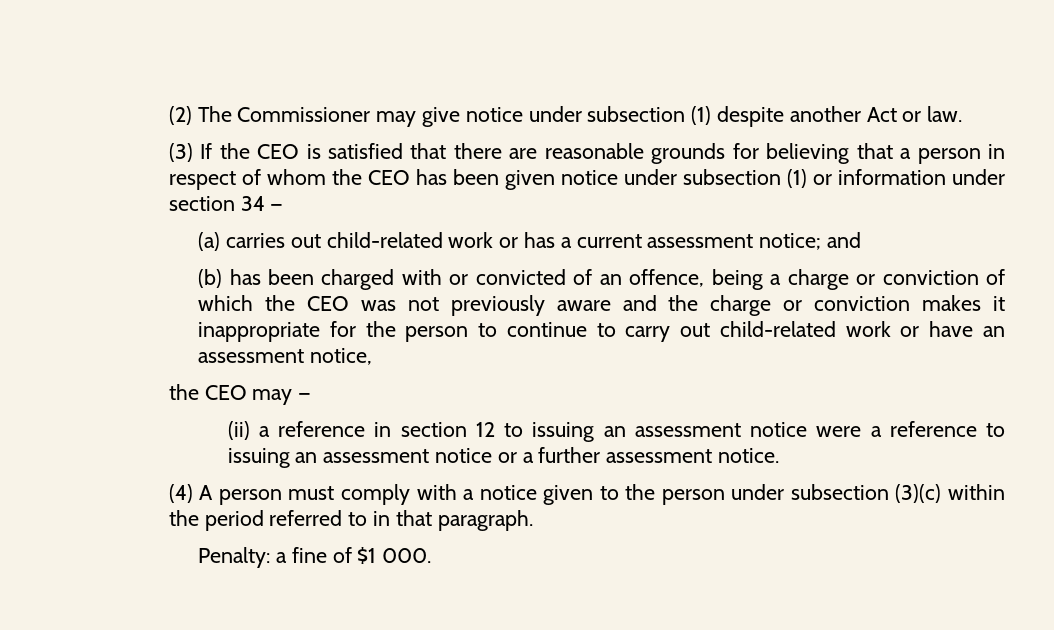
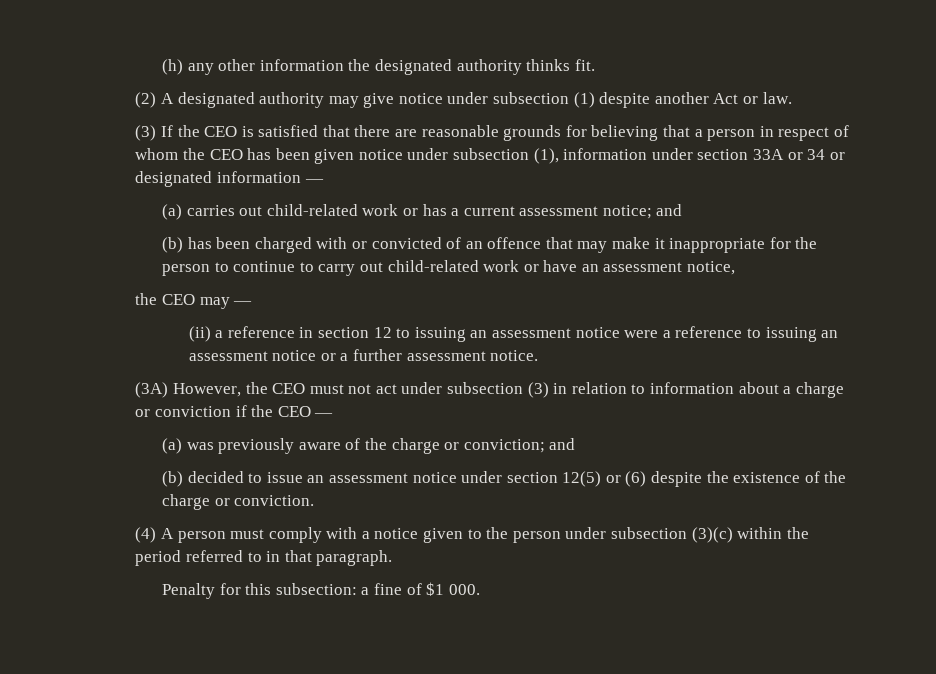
- (2) The Commissioner may give notice under subsection (1) despite another Act or law.
+ (h) any other information the designated authority thinks fit.
+ (2) A designated authority may give notice under subsection (1) despite another Act or law.
- (3) If the CEO is satisfied that there are reasonable grounds for believing that a person in respect of whom the CEO has been given notice under subsection (1) or information under section 34 —
+ (3) If the CEO is satisfied that there are reasonable grounds for believing that a person in respect of whom the CEO has been given notice under subsection (1), information under section 33A or 34 or designated information —
- (b) has been charged with or convicted of an offence, being a charge or conviction of which the CEO was not previously aware and the charge or conviction makes it inappropriate for the person to continue to carry out child-related work or have an assessment notice,
+ (b) has been charged with or convicted of an offence that may make it inappropriate for the person to continue to carry out child-related work or have an assessment notice,
+ (3A) However, the CEO must not act under subsection (3) in relation to information about a charge or conviction if the CEO —
+ (a) was previously aware of the charge or conviction; and
+ (b) decided to issue an assessment notice under section 12(5) or (6) despite the existence of the charge or conviction.
- Penalty: a fine of $1 000.
+ Penalty for this subsection: a fine of $1 000.

